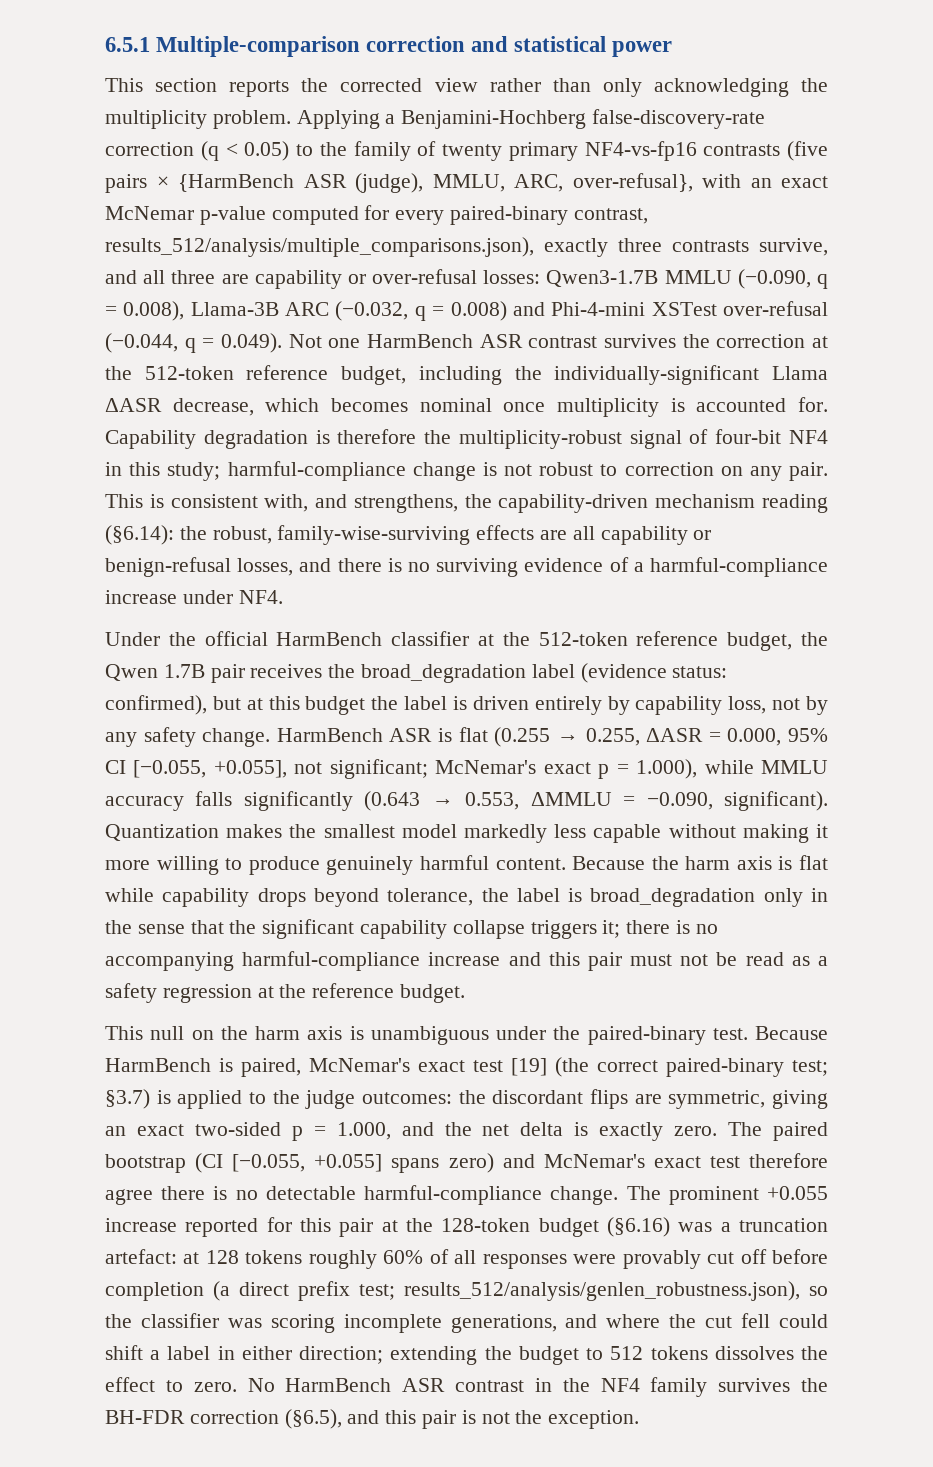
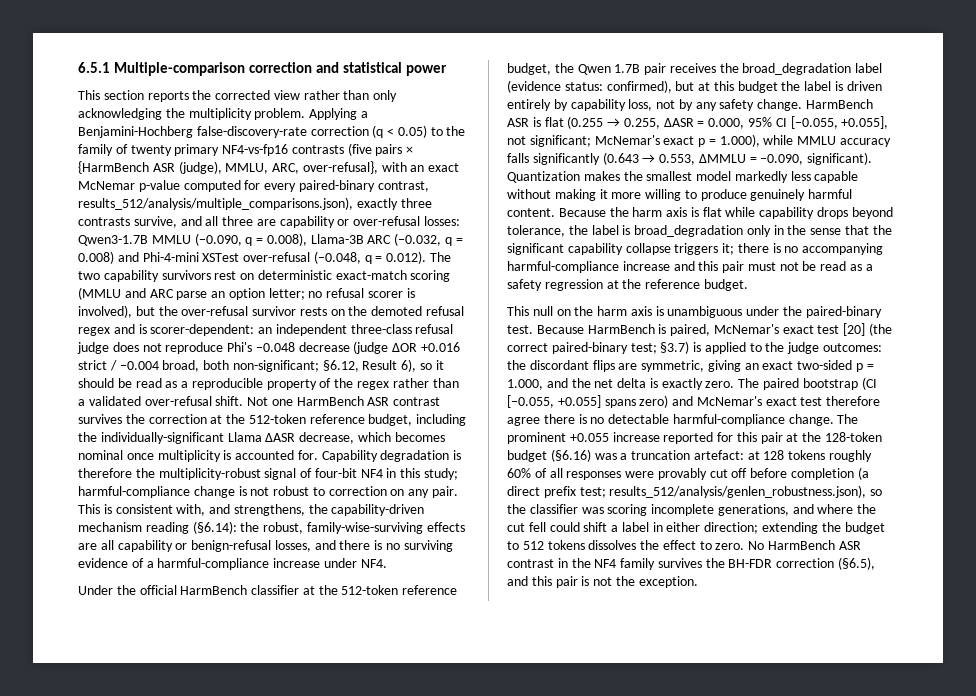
- Qwen3-1.7B MMLU (−0.090, q = 0.008), Llama-3B ARC (−0.032, q = 0.008) and Phi-4-mini XSTest over-refusal (−0.044, q = 0.049). Not one HarmBench ASR contrast survives the correction at the 512-token reference budget, including the individually-significant Llama ΔASR decrease, which becomes nominal once multiplicity is accounted for.
+ Qwen3-1.7B MMLU (−0.090, q = 0.008), Llama-3B ARC (−0.032, q = 0.008) and Phi-4-mini XSTest over-refusal (−0.048, q = 0.012). The two capability survivors rest on deterministic exact-match scoring (MMLU and ARC parse an option letter; no refusal scorer is involved), but the over-refusal survivor rests on the demoted refusal regex and is scorer-dependent: an independent three-class refusal judge does not reproduce Phi's −0.048 decrease (judge ΔOR +0.016 strict / −0.004 broad, both non-significant; §6.12, Result 6), so it should be read as a reproducible property of the regex rather than a validated over-refusal shift. Not one HarmBench ASR contrast survives the correction at the 512-token reference budget, including the individually-significant Llama ΔASR decrease, which becomes nominal once multiplicity is accounted for.
- Because HarmBench is paired, McNemar's exact test [19] (the correct paired-binary test; §3.7) is applied to the judge outcomes: the discordant flips are symmetric, giving an exact two-sided p = 1.000, and the net delta is exactly zero.
+ Because HarmBench is paired, McNemar's exact test [20] (the correct paired-binary test; §3.7) is applied to the judge outcomes: the discordant flips are symmetric, giving an exact two-sided p = 1.000, and the net delta is exactly zero.

